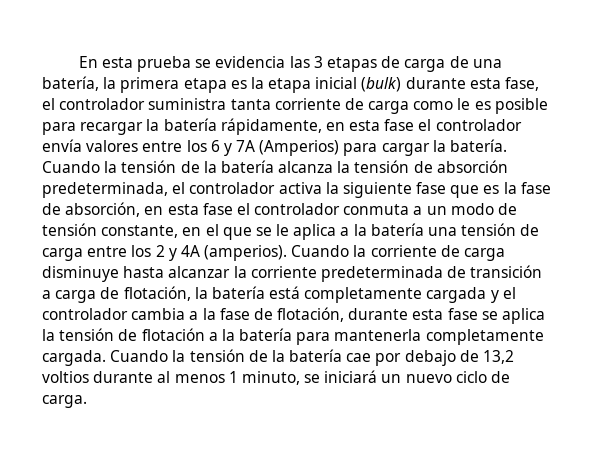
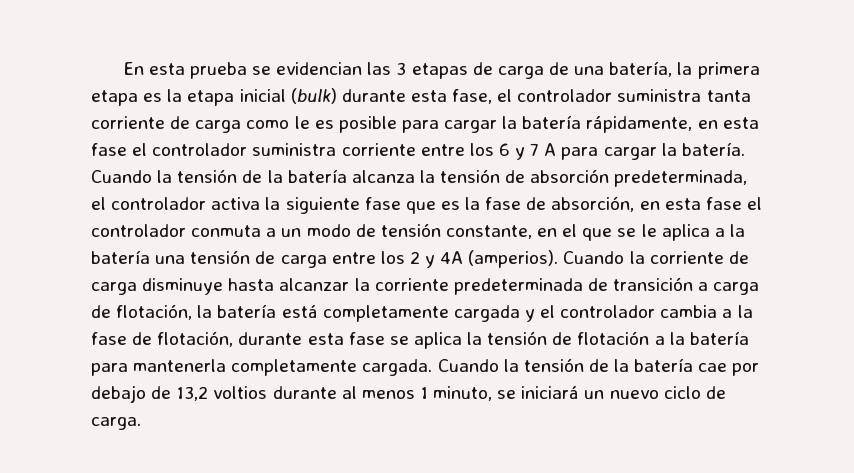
- En esta prueba se evidencia las 3 etapas de carga de una batería, la primera etapa es la etapa inicial (bulk) durante esta fase, el controlador suministra tanta corriente de carga como le es posible para recargar la batería rápidamente, en esta fase el controlador envía valores entre los 6 y 7A (Amperios) para cargar la batería.
+ En esta prueba se evidencian las 3 etapas de carga de una batería, la primera etapa es la etapa inicial (bulk) durante esta fase, el controlador suministra tanta corriente de carga como le es posible para cargar la batería rápidamente, en esta fase el controlador suministra corriente entre los 6 y 7 A para cargar la batería.

